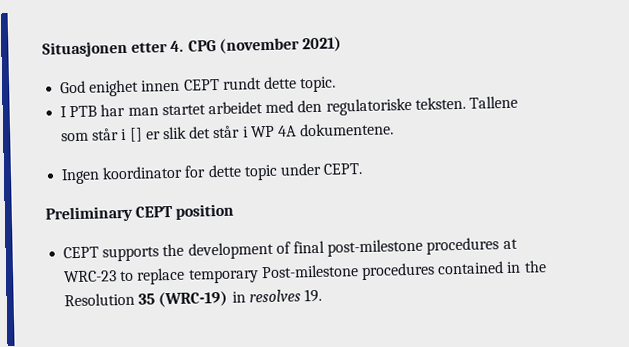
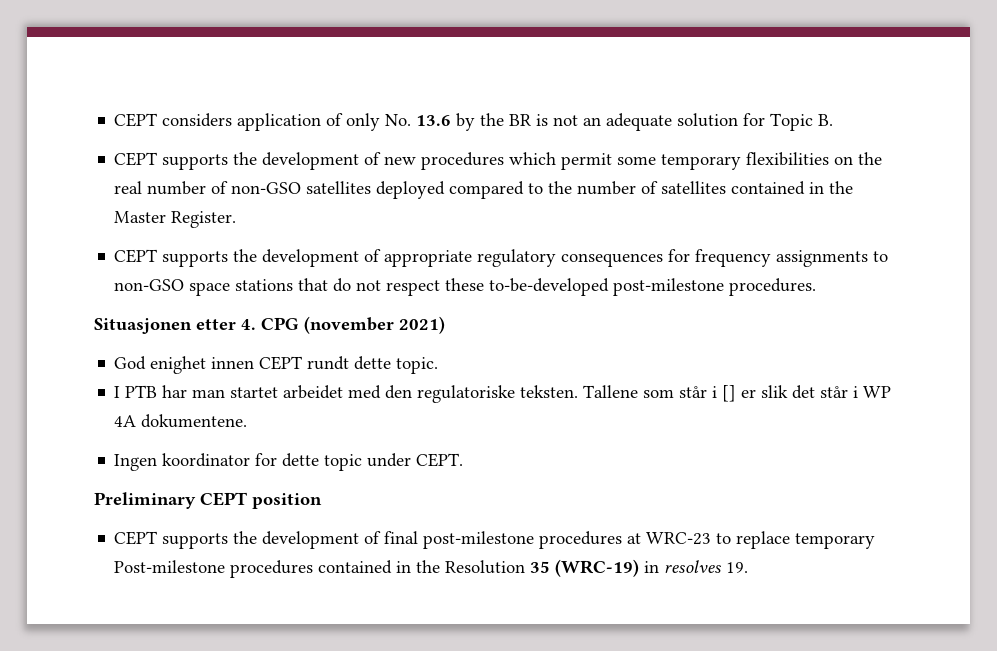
+ CEPT considers application of only No. 13.6 by the BR is not an adequate solution for Topic B.
+ CEPT supports the development of new procedures which permit some temporary flexibilities on the real number of non-GSO satellites deployed compared to the number of satellites contained in the Master Register.
+ CEPT supports the development of appropriate regulatory consequences for frequency assignments to non-GSO space stations that do not respect these to-be-developed post-milestone procedures.

